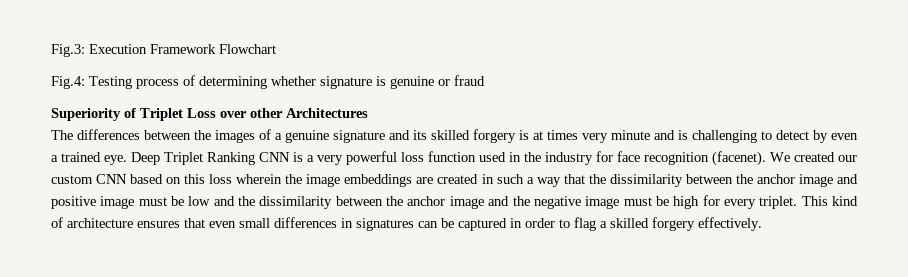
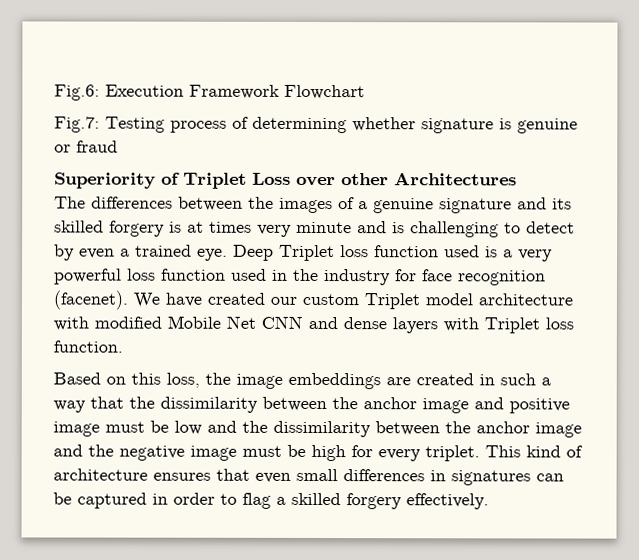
- Fig.3: Execution Framework Flowchart
+ Fig.6: Execution Framework Flowchart
- Fig.4: Testing process of determining whether signature is genuine or fraud
+ Fig.7: Testing process of determining whether signature is genuine or fraud
- Deep Triplet Ranking CNN is a very powerful loss function used in the industry for face recognition (facenet).
+ Deep Triplet loss function used is a very powerful loss function used in the industry for face recognition (facenet).
- We created our custom CNN based on this loss wherein the image embeddings are created in such a way that the dissimilarity between the anchor image and positive image must be low and the dissimilarity between the anchor image and the negative image must be high for every triplet.
+ We have created our custom Triplet model architecture with modified Mobile Net CNN and dense layers with Triplet loss function.
+ Based on this loss, the image embeddings are created in such a way that the dissimilarity between the anchor image and positive image must be low and the dissimilarity between the anchor image and the negative image must be high for every triplet.

